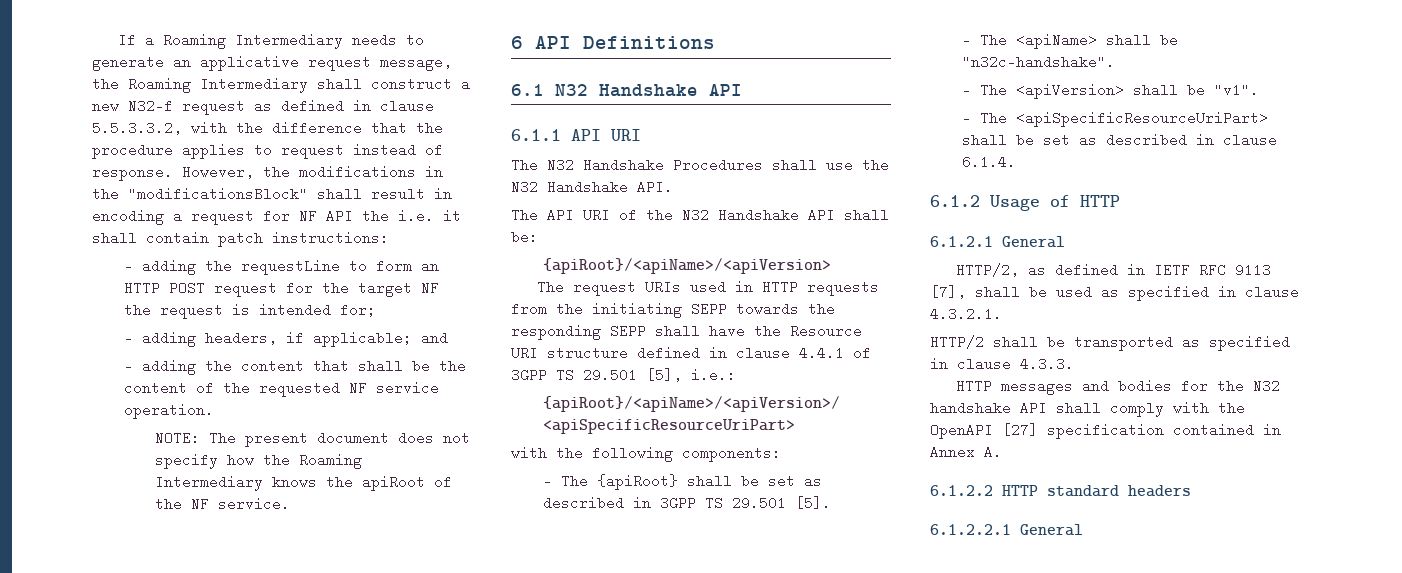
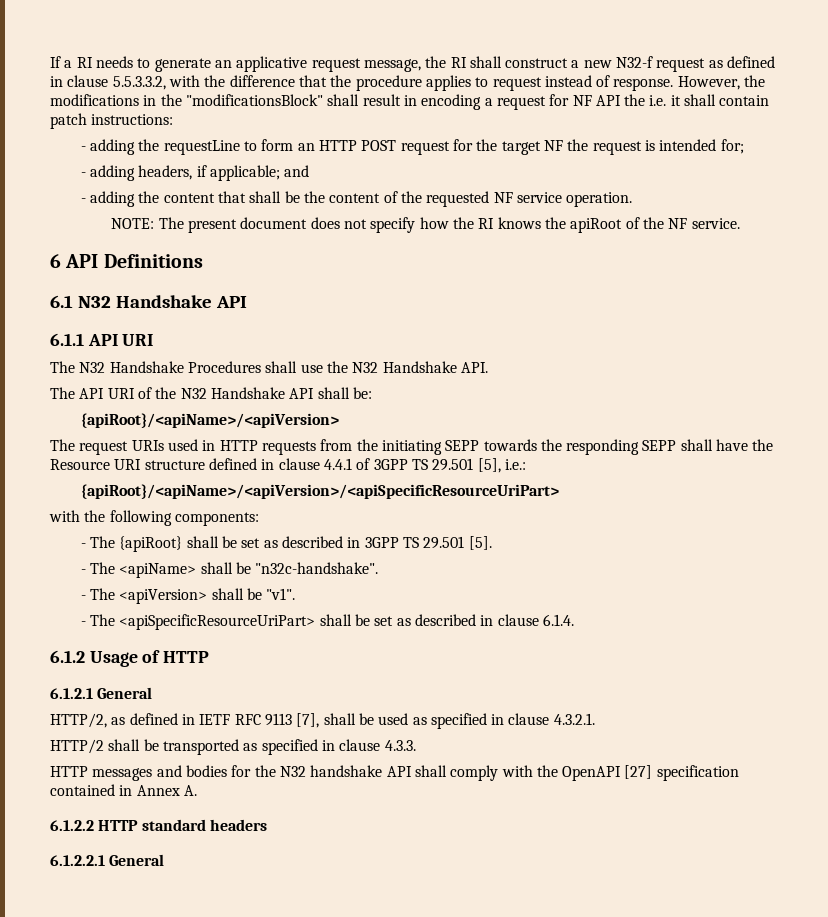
- If a Roaming Intermediary needs to generate an applicative request message, the Roaming Intermediary shall construct a new N32-f request as defined in clause 5.5.3.3.2, with the difference that the procedure applies to request instead of response.
+ If a RI needs to generate an applicative request message, the RI shall construct a new N32-f request as defined in clause 5.5.3.3.2, with the difference that the procedure applies to request instead of response.
- NOTE: The present document does not specify how the Roaming Intermediary knows the apiRoot of the NF service.
+ NOTE: The present document does not specify how the RI knows the apiRoot of the NF service.

